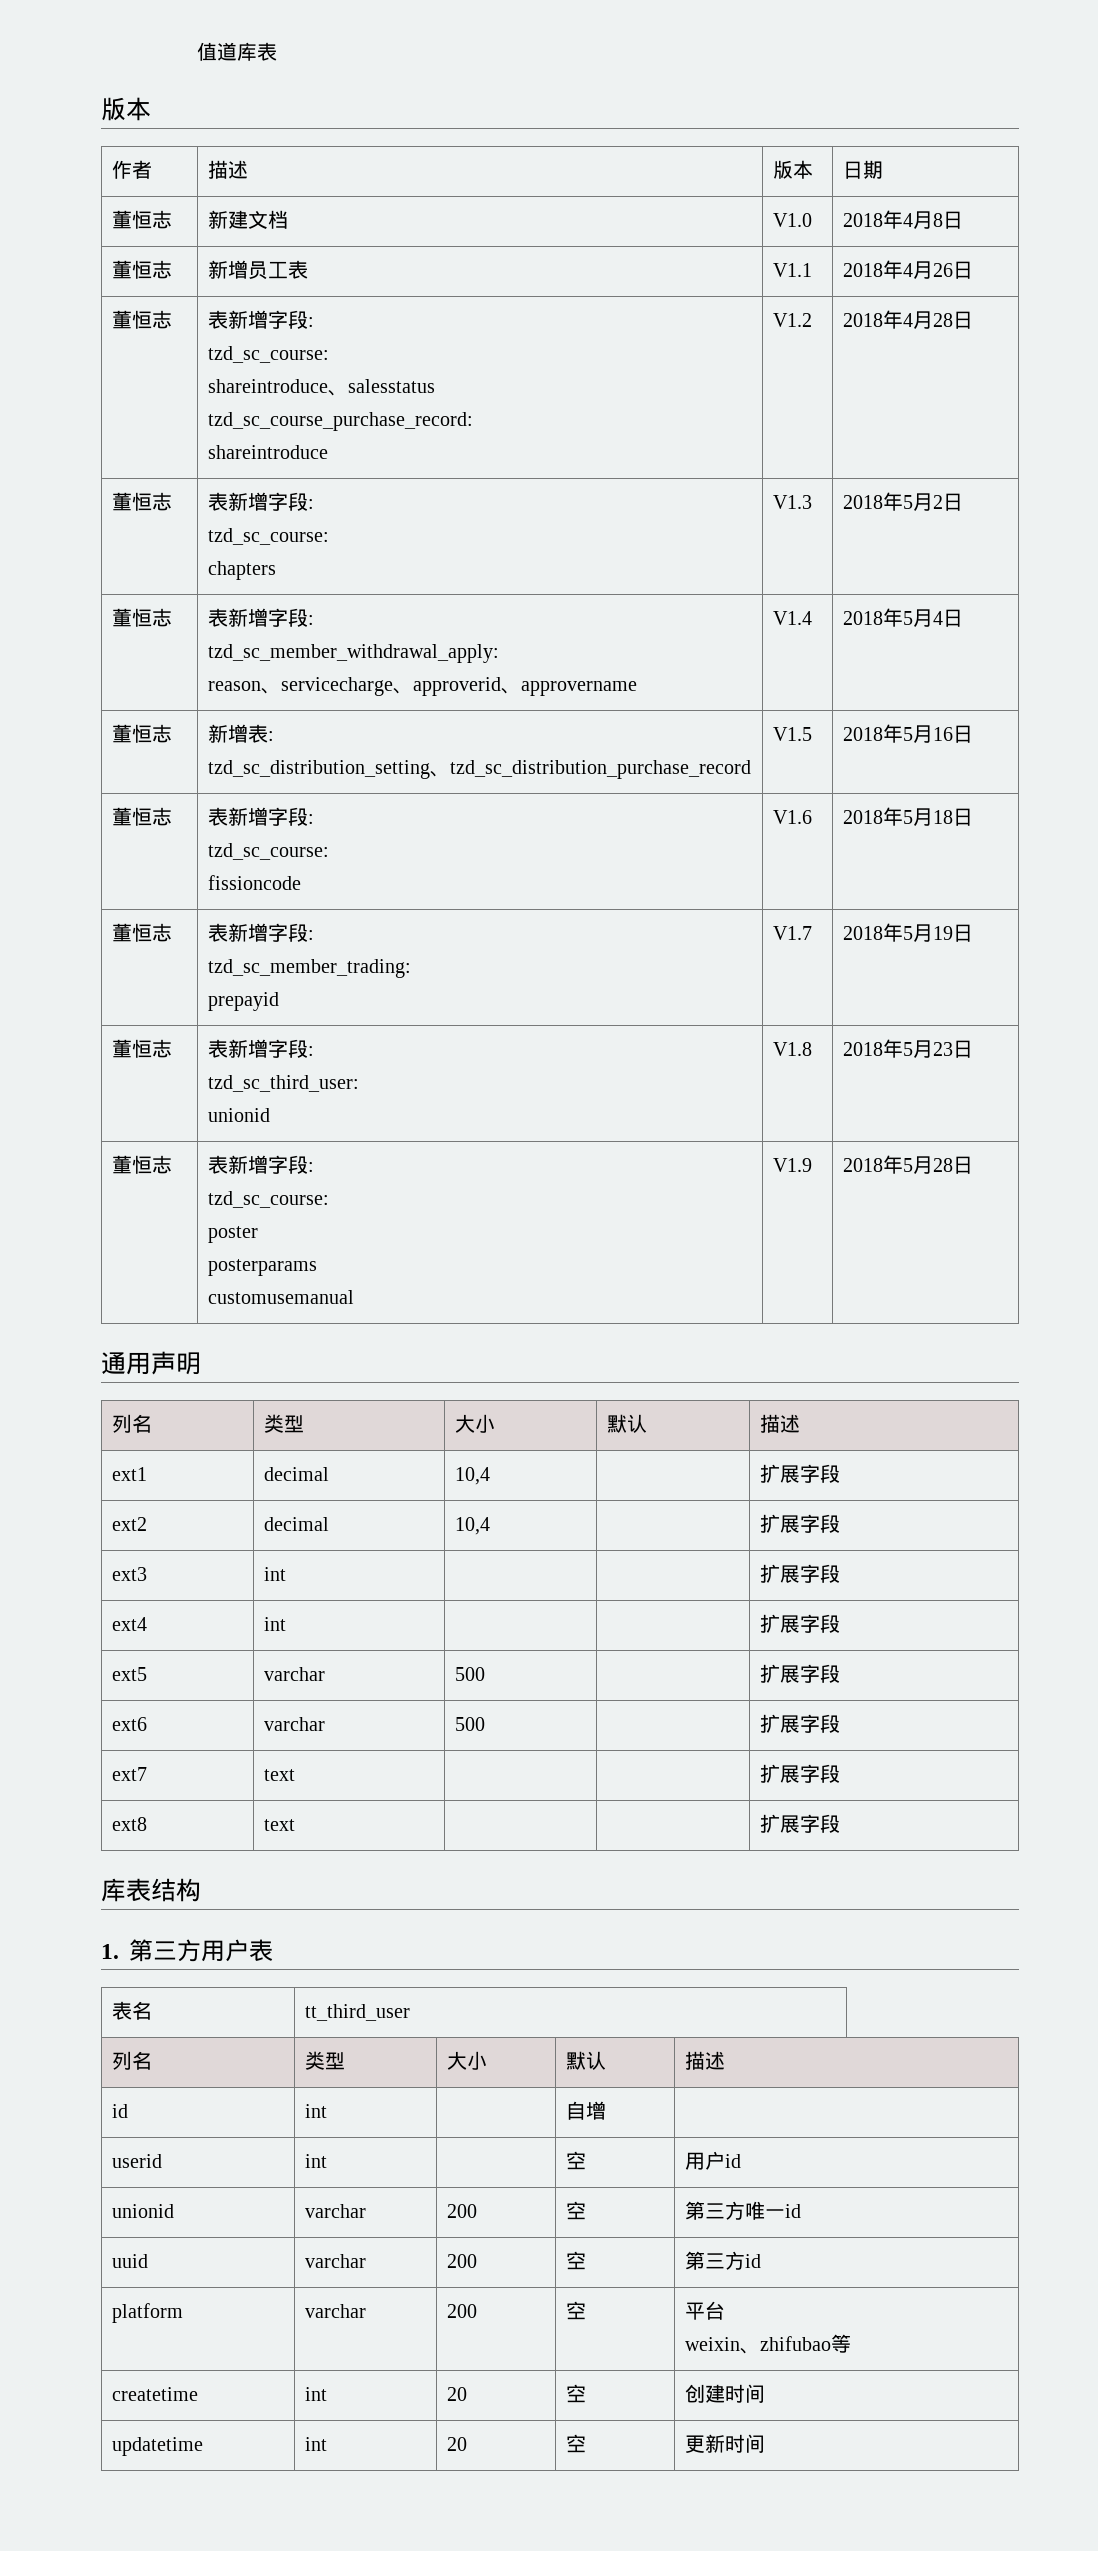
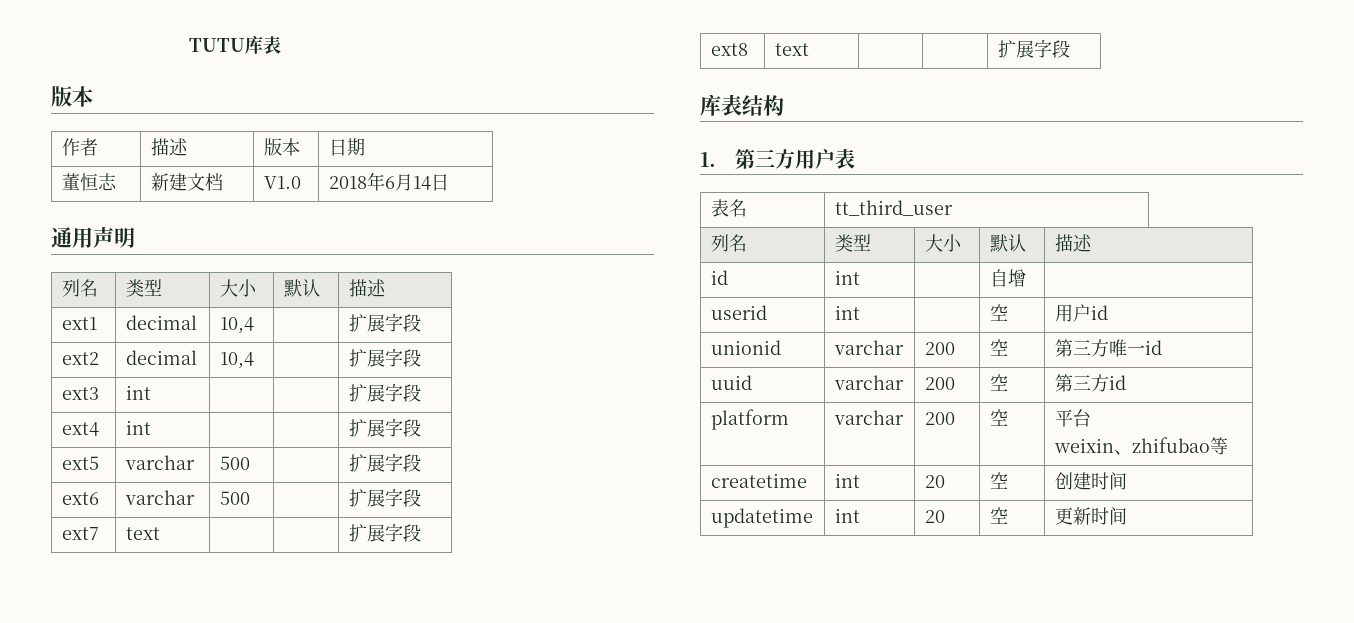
- 值道库表
+ TUTU库表
- 董恒志 | 新建文档 | V1.0 | 2018年4月8日
- 董恒志 | 新增员工表 | V1.1 | 2018年4月26日
- 董恒志 | 表新增字段:
- tzd_sc_course:
- shareintroduce、salesstatus
- tzd_sc_course_purchase_record:
- shareintroduce | V1.2 | 2018年4月28日
- 董恒志 | 表新增字段:
- tzd_sc_course:
- chapters | V1.3 | 2018年5月2日
- 董恒志 | 表新增字段:
- tzd_sc_member_withdrawal_apply:
- reason、servicecharge、approverid、approvername | V1.4 | 2018年5月4日
- 董恒志 | 新增表:
- tzd_sc_distribution_setting、tzd_sc_distribution_purchase_record | V1.5 | 2018年5月16日
- 董恒志 | 表新增字段:
- tzd_sc_course:
- fissioncode | V1.6 | 2018年5月18日
- 董恒志 | 表新增字段:
- tzd_sc_member_trading:
- prepayid | V1.7 | 2018年5月19日
- 董恒志 | 表新增字段:
- tzd_sc_third_user:
- unionid | V1.8 | 2018年5月23日
- 董恒志 | 表新增字段:
- tzd_sc_course:
- poster
- posterparams
- customusemanual | V1.9 | 2018年5月28日
+ 董恒志 | 新建文档 | V1.0 | 2018年6月14日

